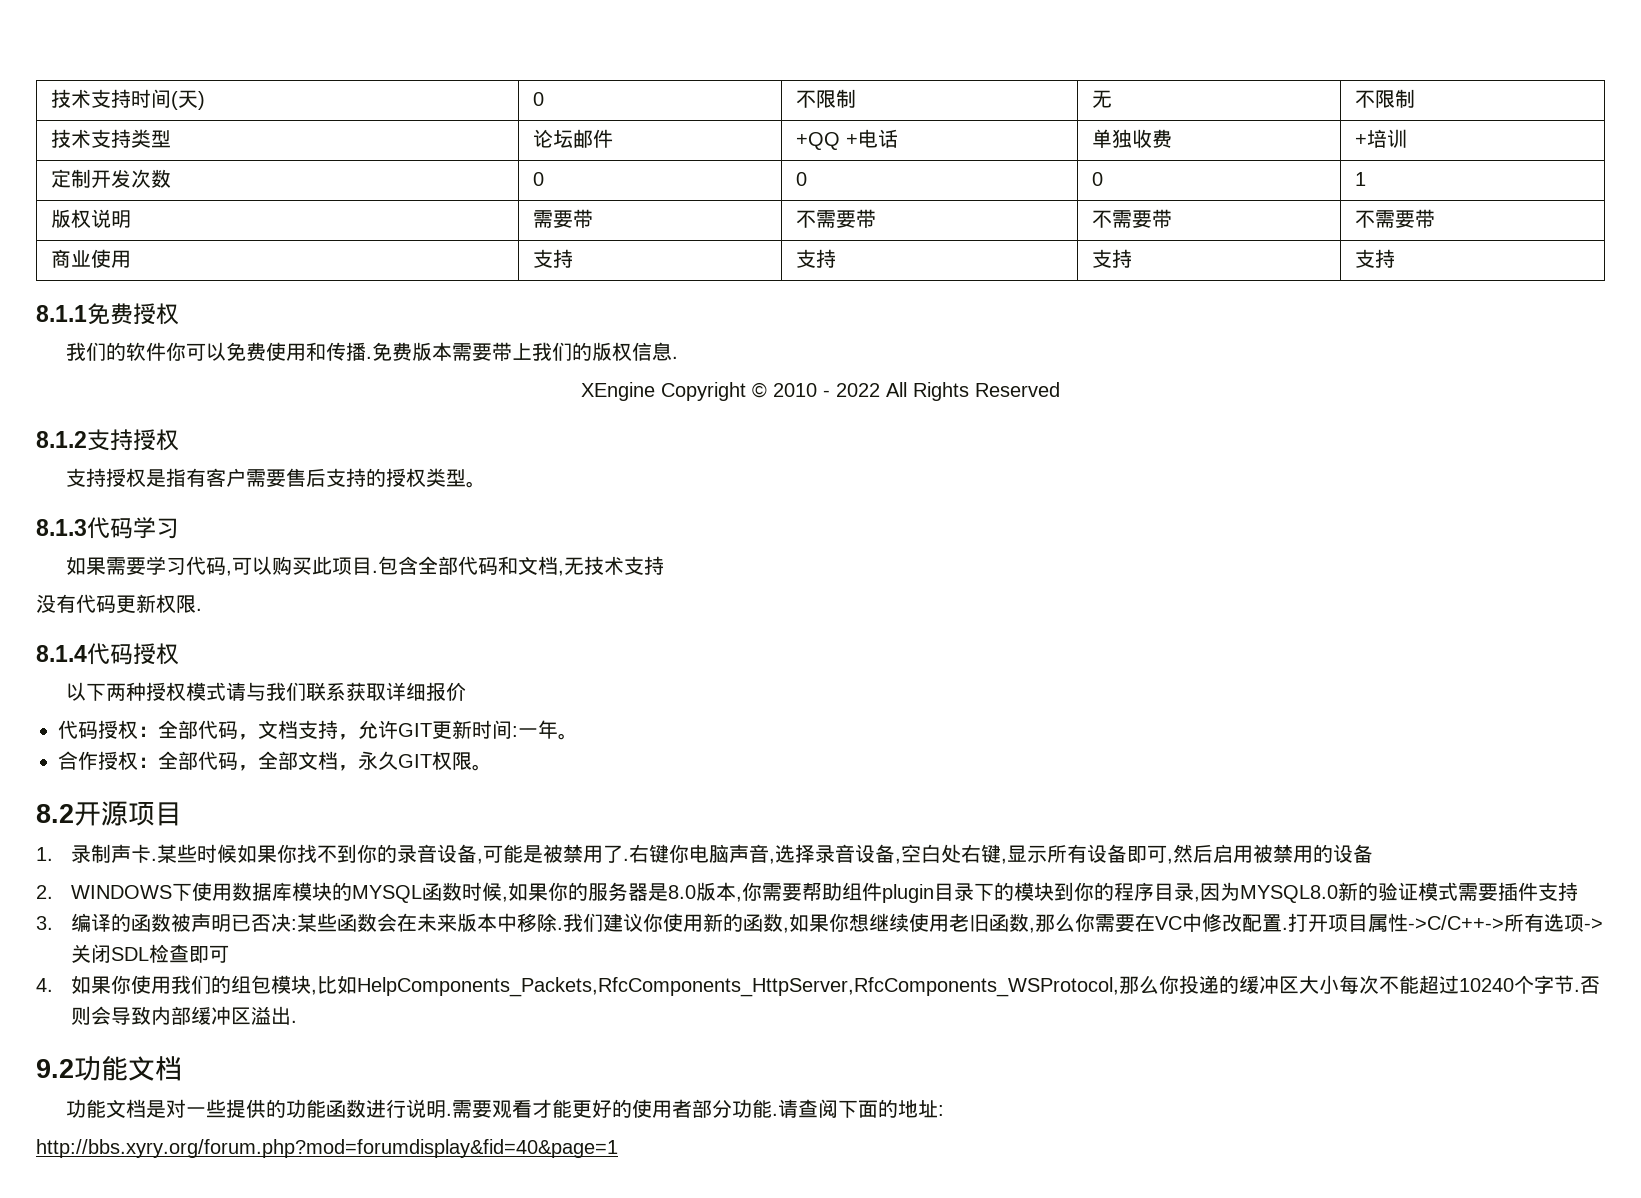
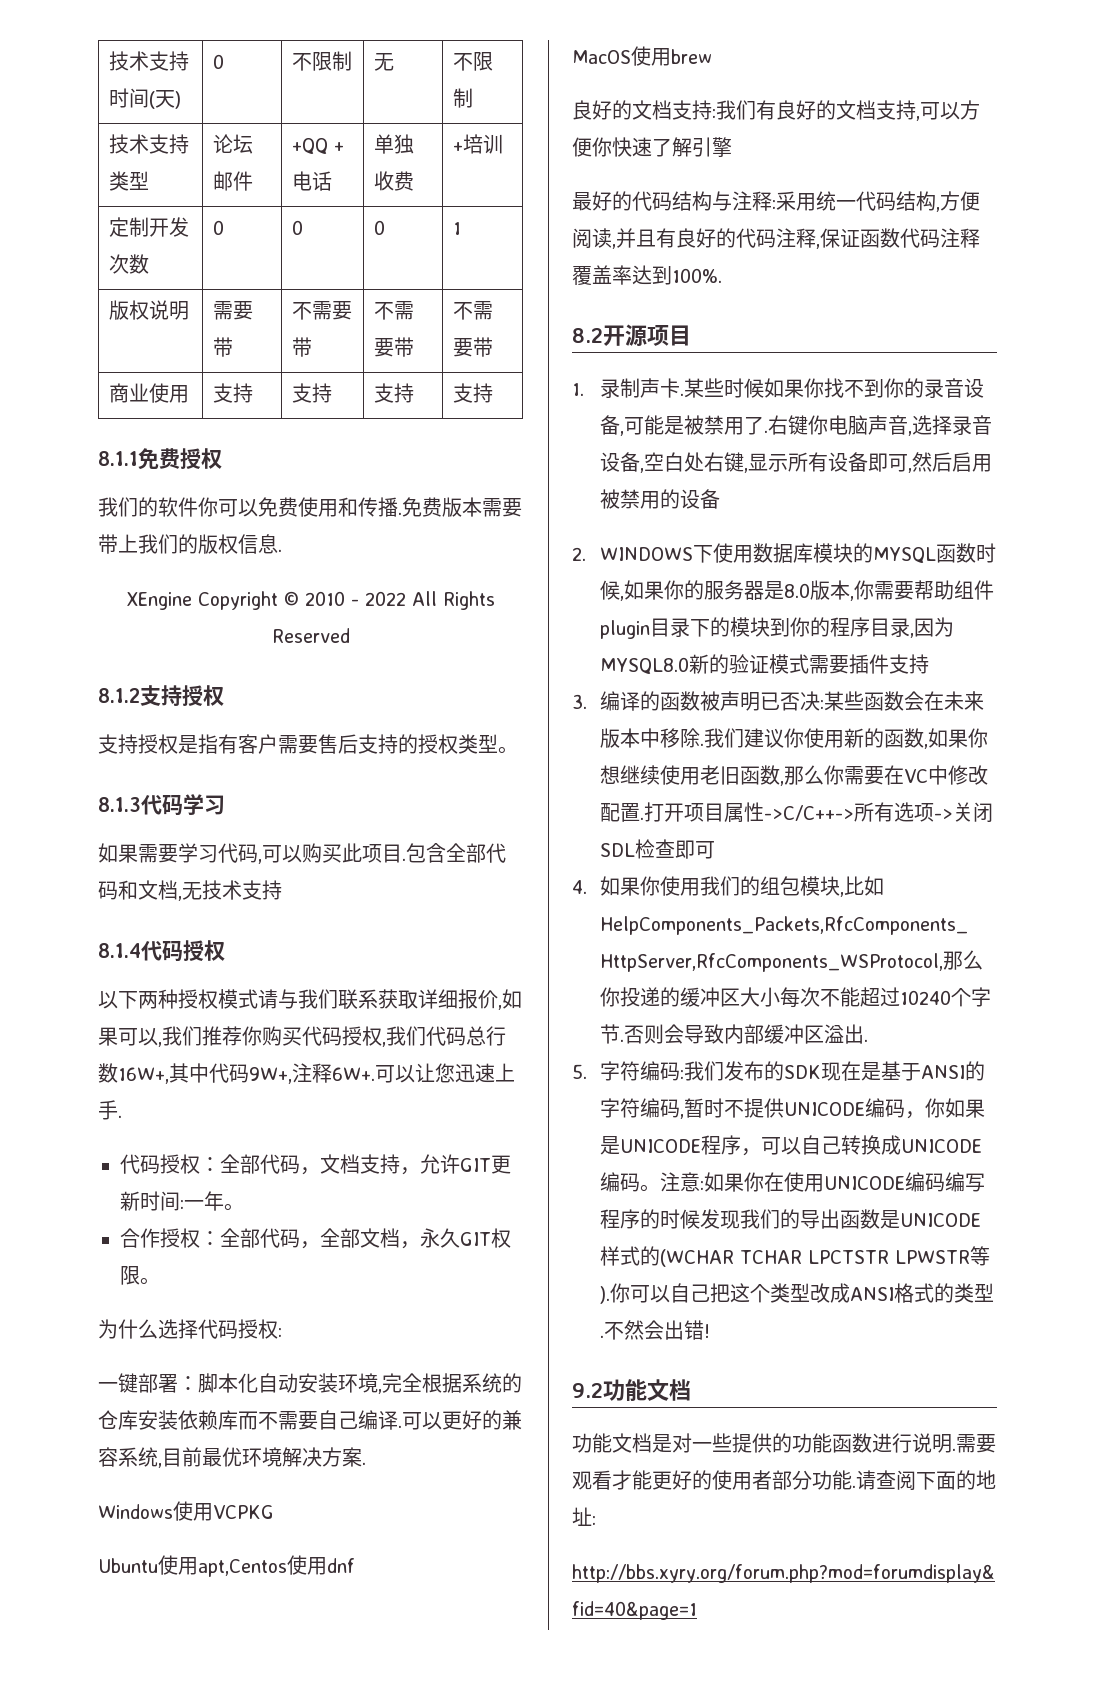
- 没有代码更新权限.
- 以下两种授权模式请与我们联系获取详细报价
+ 以下两种授权模式请与我们联系获取详细报价,如果可以,我们推荐你购买代码授权,我们代码总行数16W+,其中代码9W+,注释6W+.可以让您迅速上手.
+ 为什么选择代码授权:
+ 一键部署：脚本化自动安装环境,完全根据系统的仓库安装依赖库而不需要自己编译.可以更好的兼容系统,目前最优环境解决方案.
+ Windows使用VCPKG
+ Ubuntu使用apt,Centos使用dnf
+ MacOS使用brew
+ 良好的文档支持:我们有良好的文档支持,可以方便你快速了解引擎
+ 最好的代码结构与注释:采用统一代码结构,方便阅读,并且有良好的代码注释,保证函数代码注释覆盖率达到100%.
+ 5.字符编码:我们发布的SDK现在是基于ANSI的字符编码,暂时不提供UNICODE编码，你如果是UNICODE程序，可以自己转换成UNICODE编码。注意:如果你在使用UNICODE编码编写程序的时候发现我们的导出函数是UNICODE样式的(WCHAR TCHAR LPCTSTR LPWSTR等).你可以自己把这个类型改成ANSI格式的类型.不然会出错!

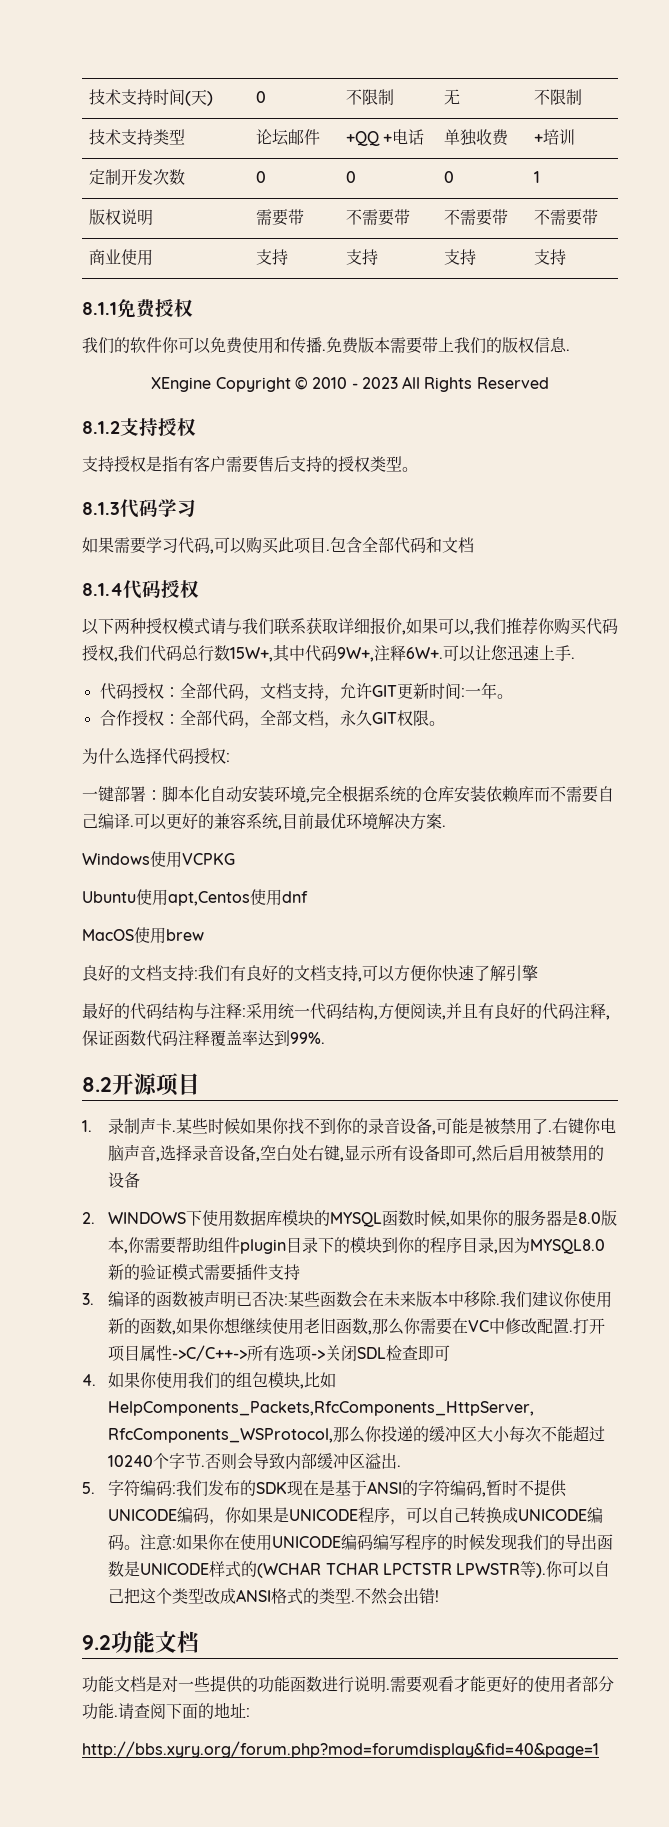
- XEngine Copyright © 2010 - 2022 All Rights Reserved
+ XEngine Copyright © 2010 - 2023 All Rights Reserved
- 包含全部代码和文档,无技术支持
+ 包含全部代码和文档
- 以下两种授权模式请与我们联系获取详细报价,如果可以,我们推荐你购买代码授权,我们代码总行数16W+,其中代码9W+,注释6W+.
+ 以下两种授权模式请与我们联系获取详细报价,如果可以,我们推荐你购买代码授权,我们代码总行数15W+,其中代码9W+,注释6W+.
- 最好的代码结构与注释:采用统一代码结构,方便阅读,并且有良好的代码注释,保证函数代码注释覆盖率达到100%.
+ 最好的代码结构与注释:采用统一代码结构,方便阅读,并且有良好的代码注释,保证函数代码注释覆盖率达到99%.

